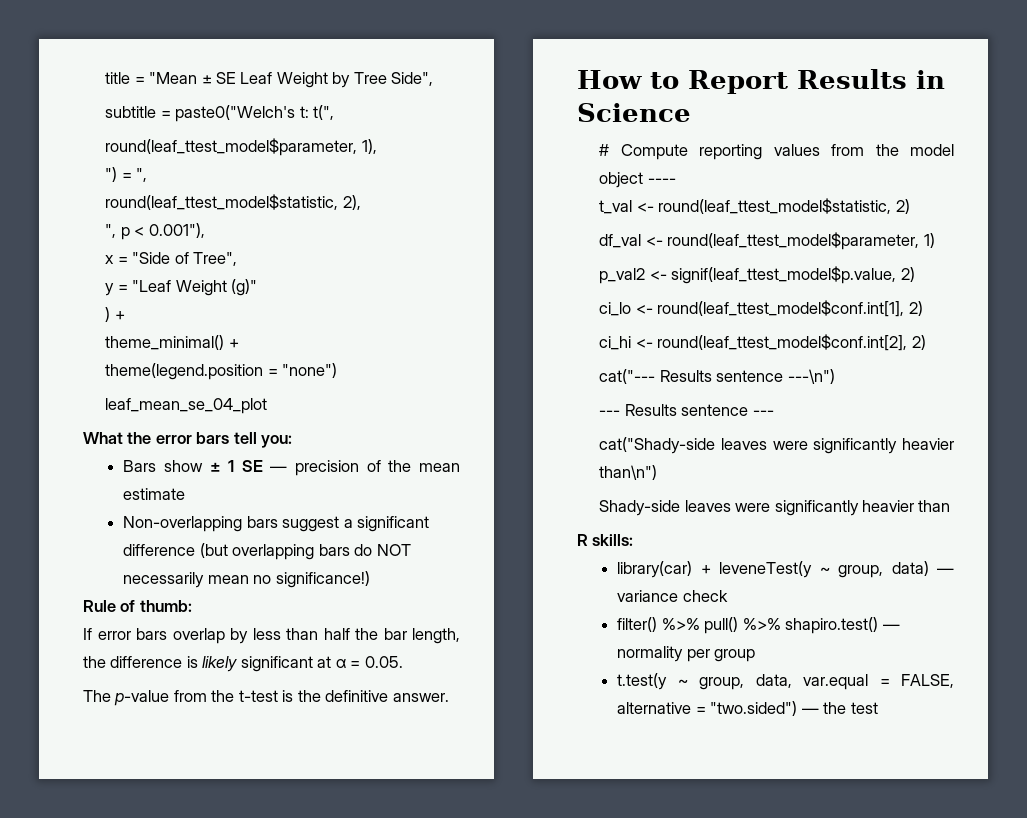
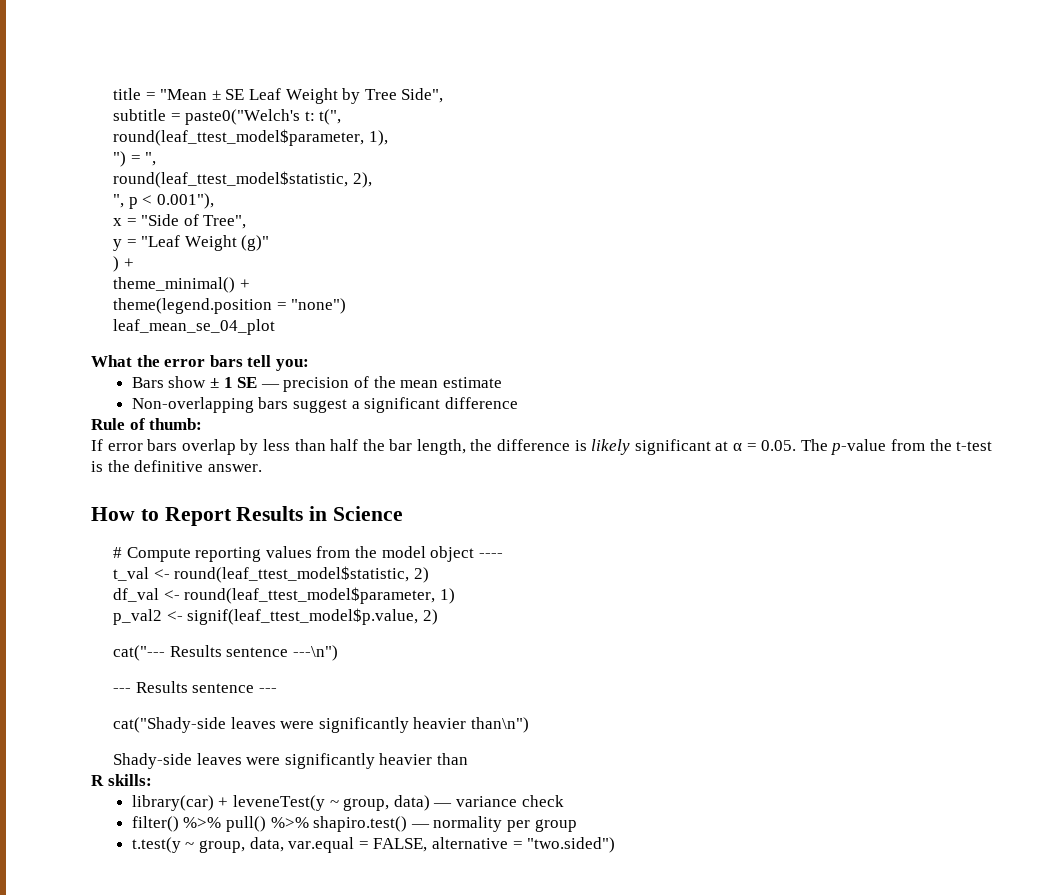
- Non-overlapping bars suggest a significant difference (but overlapping bars do NOT necessarily mean no significance!)
+ Non-overlapping bars suggest a significant difference
- If error bars overlap by less than half the bar length, the difference is likely significant at α = 0.05.
- The p-value from the t-test is the definitive answer.
+ If error bars overlap by less than half the bar length, the difference is likely significant at α = 0.05. The p-value from the t-test is the definitive answer.
- ci_lo <- round(leaf_ttest_model$conf.int[1], 2)
- ci_hi <- round(leaf_ttest_model$conf.int[2], 2)
- t.test(y ~ group, data, var.equal = FALSE, alternative = "two.sided") — the test
+ t.test(y ~ group, data, var.equal = FALSE, alternative = "two.sided")

